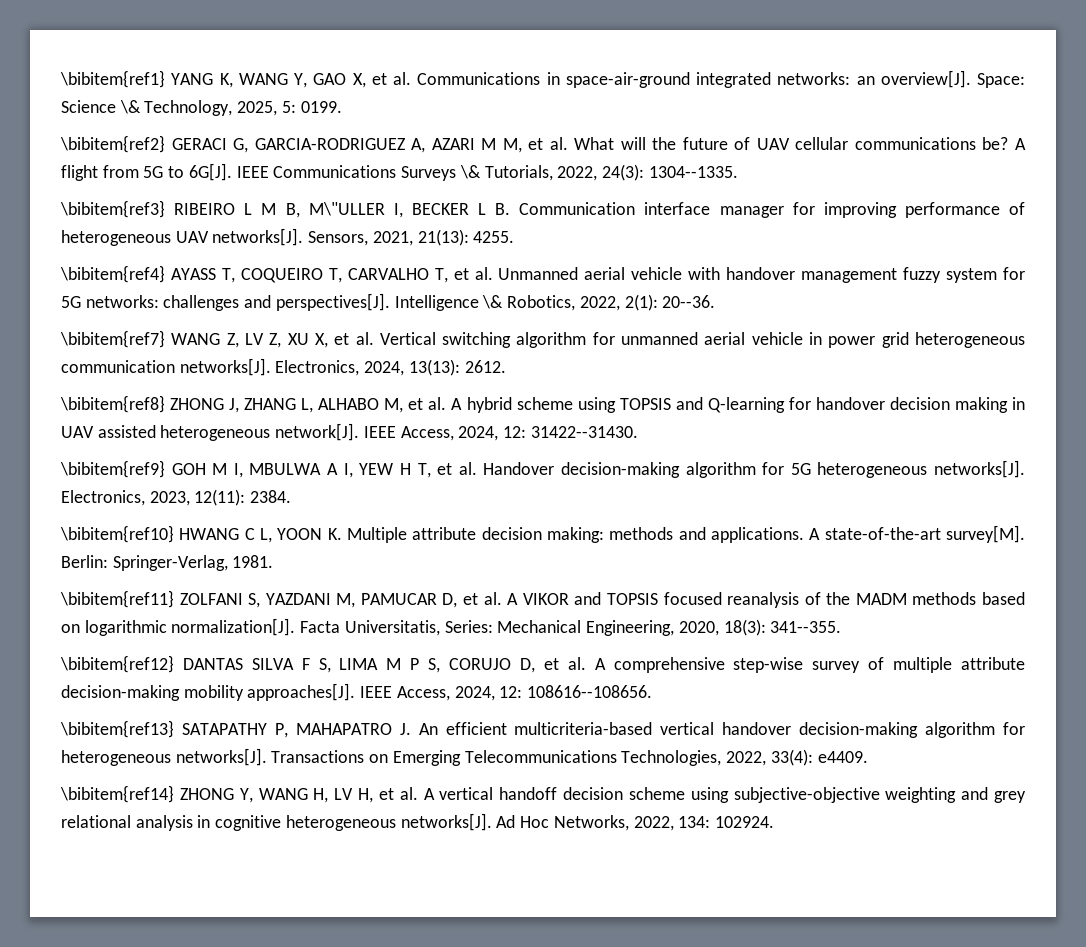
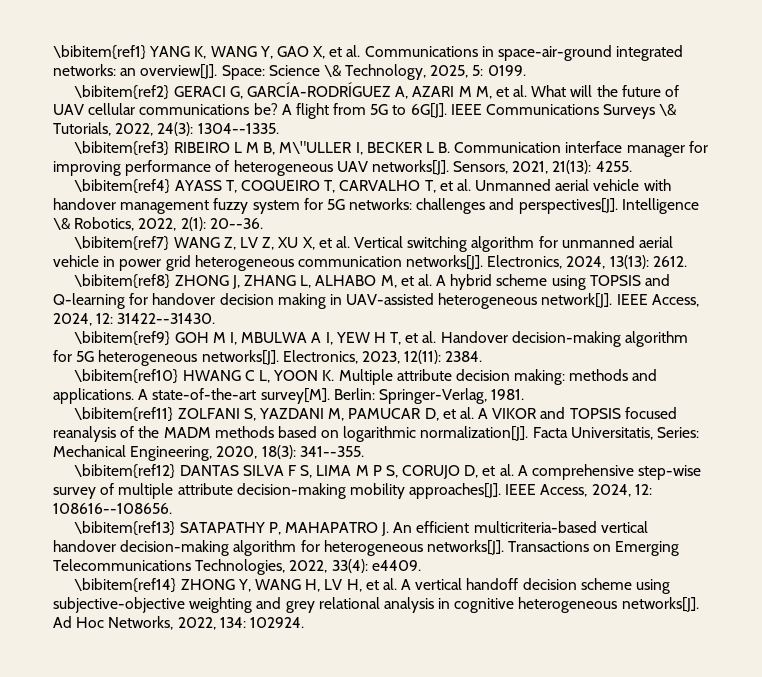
- \bibitem{ref2} GERACI G, GARCIA-RODRIGUEZ A, AZARI M M, et al. What will the future of UAV cellular communications be?
+ \bibitem{ref2} GERACI G, GARCÍA-RODRÍGUEZ A, AZARI M M, et al. What will the future of UAV cellular communications be?
- \bibitem{ref8} ZHONG J, ZHANG L, ALHABO M, et al. A hybrid scheme using TOPSIS and Q-learning for handover decision making in UAV assisted heterogeneous network[J].
+ \bibitem{ref8} ZHONG J, ZHANG L, ALHABO M, et al. A hybrid scheme using TOPSIS and Q-learning for handover decision making in UAV-assisted heterogeneous network[J].

